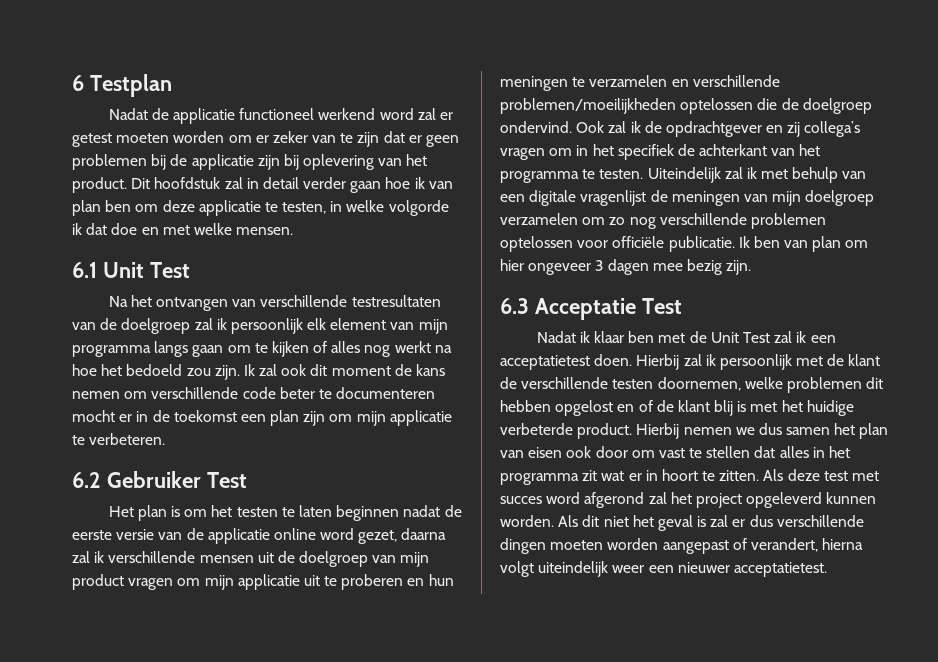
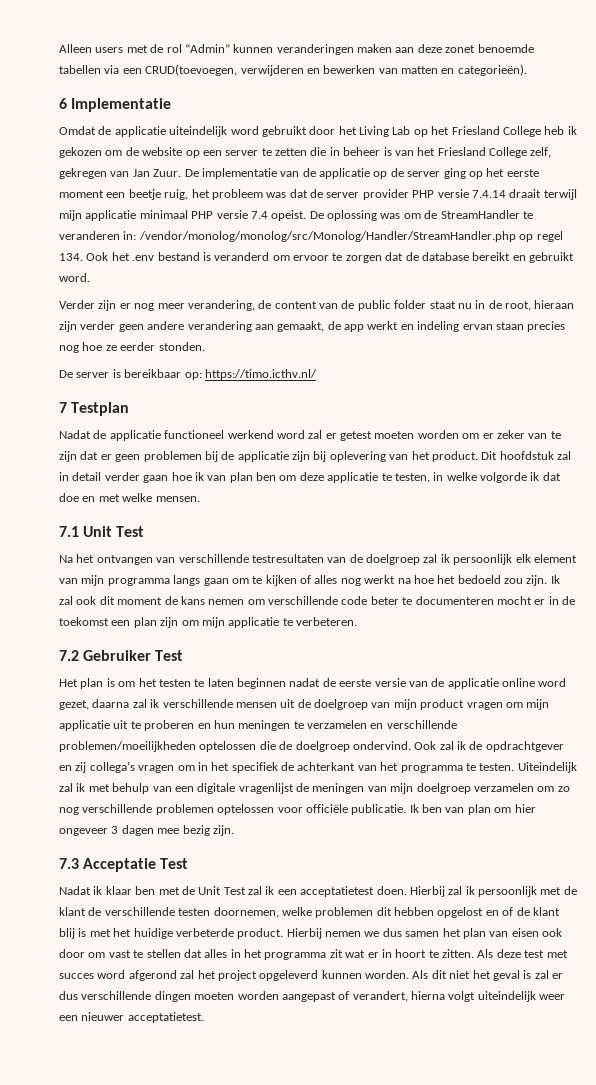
- 6 Testplan
+ Alleen users met de rol “Admin” kunnen veranderingen maken aan deze zonet benoemde tabellen via een CRUD(toevoegen, verwijderen en bewerken van matten en categorieën).
+ 6 Implementatie
+ Omdat de applicatie uiteindelijk word gebruikt door het Living Lab op het Friesland College heb ik gekozen om de website op een server te zetten die in beheer is van het Friesland College zelf, gekregen van Jan Zuur. De implementatie van de applicatie op de server ging op het eerste moment een beetje ruig, het probleem was dat de server provider PHP versie 7.4.14 draait terwijl mijn applicatie minimaal PHP versie 7.4 opeist. De oplossing was om de StreamHandler te veranderen in: /vendor/monolog/monolog/src/Monolog/Handler/StreamHandler.php op regel 134. Ook het .env bestand is veranderd om ervoor te zorgen dat de database bereikt en gebruikt word.
+ Verder zijn er nog meer verandering, de content van de public folder staat nu in de root, hieraan zijn verder geen andere verandering aan gemaakt, de app werkt en indeling ervan staan precies nog hoe ze eerder stonden.
+ De server is bereikbaar op: https://timo.icthv.nl/
+ 7 Testplan
- 6.1 Unit Test
+ 7.1 Unit Test
- 6.2 Gebruiker Test
+ 7.2 Gebruiker Test
- 6.3 Acceptatie Test
+ 7.3 Acceptatie Test

